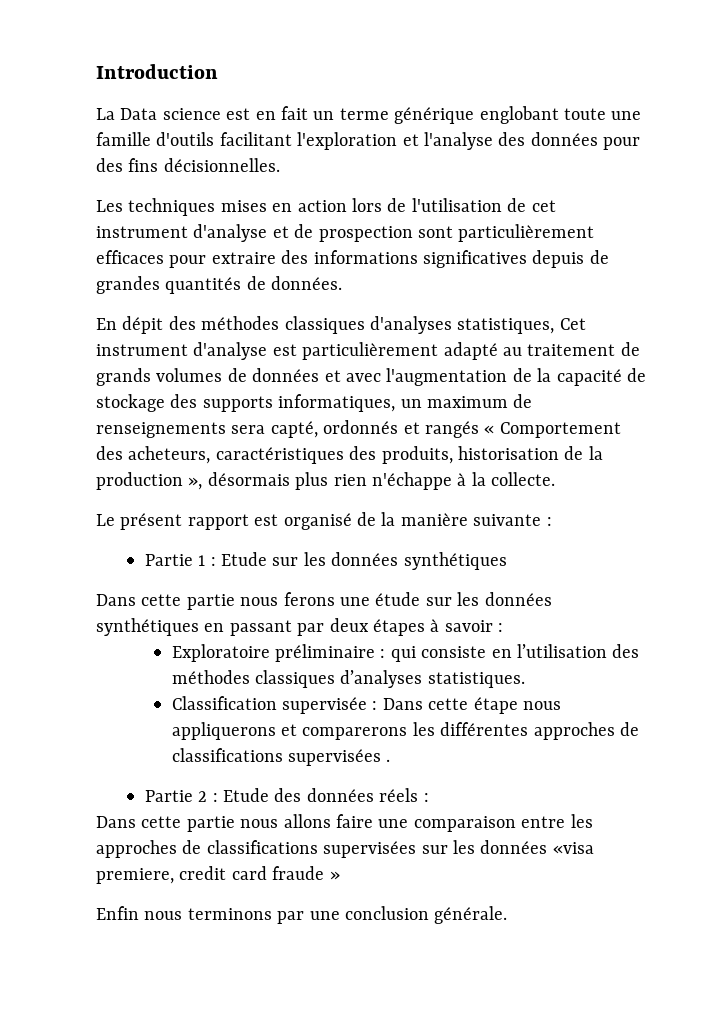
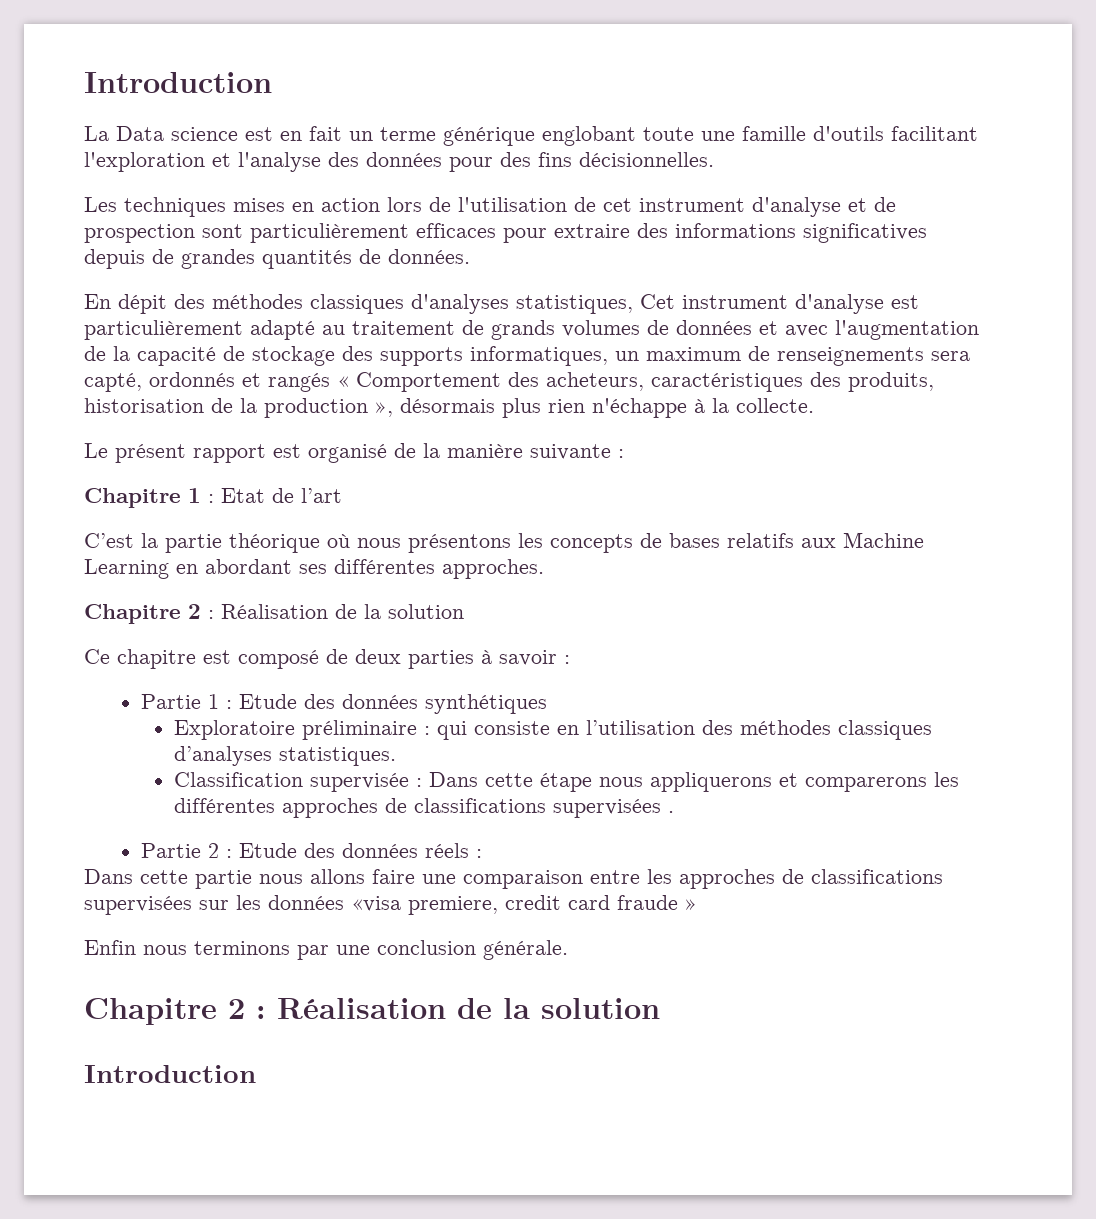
+ Chapitre 1 : Etat de l’art
+ C’est la partie théorique où nous présentons les concepts de bases relatifs aux Machine Learning en abordant ses différentes approches.
+ Chapitre 2 : Réalisation de la solution
+ Ce chapitre est composé de deux parties à savoir :
- Partie 1 : Etude sur les données synthétiques
- Dans cette partie nous ferons une étude sur les données synthétiques en passant par deux étapes à savoir :
+ Partie 1 : Etude des données synthétiques
  Enfin nous terminons par une conclusion générale.
+ Chapitre 2 : Réalisation de la solution
+ Introduction

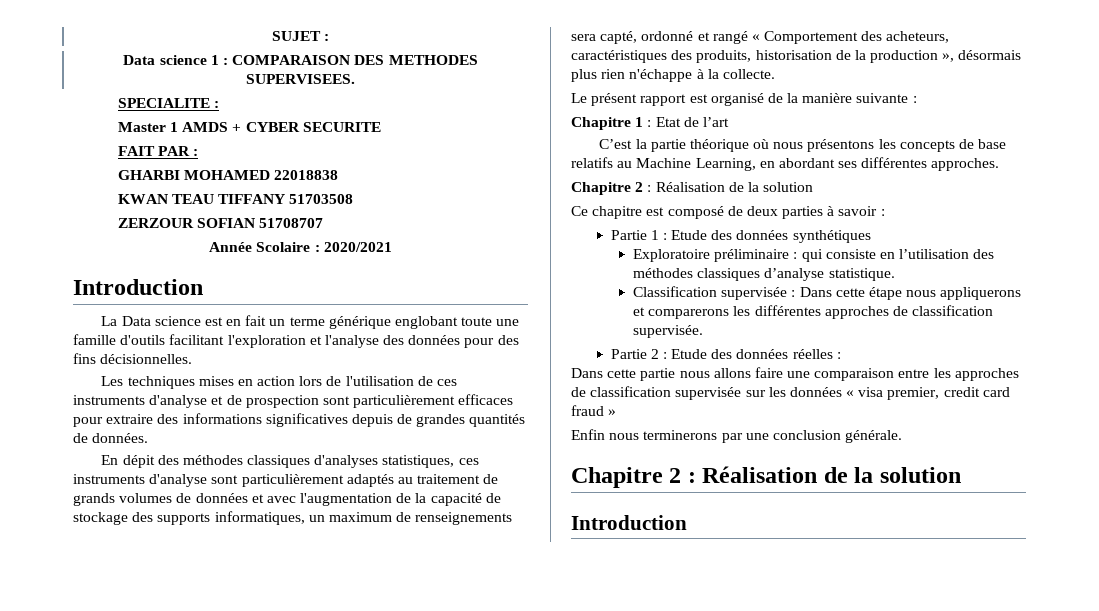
+ SUJET :
+ Data science 1 : COMPARAISON DES METHODES SUPERVISEES.
+ SPECIALITE :
+ Master 1 AMDS + CYBER SECURITE
+ FAIT PAR :
+ GHARBI MOHAMED 22018838
+ KWAN TEAU TIFFANY 51703508
+ ZERZOUR SOFIAN 51708707
+ Année Scolaire : 2020/2021
- Les techniques mises en action lors de l'utilisation de cet instrument d'analyse et de prospection sont particulièrement efficaces pour extraire des informations significatives depuis de grandes quantités de données.
+ Les techniques mises en action lors de l'utilisation de ces instruments d'analyse et de prospection sont particulièrement efficaces pour extraire des informations significatives depuis de grandes quantités de données.
- En dépit des méthodes classiques d'analyses statistiques, Cet instrument d'analyse est particulièrement adapté au traitement de grands volumes de données et avec l'augmentation de la capacité de stockage des supports informatiques, un maximum de renseignements sera capté, ordonnés et rangés « Comportement des acheteurs, caractéristiques des produits, historisation de la production », désormais plus rien n'échappe à la collecte.
+ En dépit des méthodes classiques d'analyses statistiques, ces instruments d'analyse sont particulièrement adaptés au traitement de grands volumes de données et avec l'augmentation de la capacité de stockage des supports informatiques, un maximum de renseignements sera capté, ordonné et rangé « Comportement des acheteurs, caractéristiques des produits, historisation de la production », désormais plus rien n'échappe à la collecte.
- C’est la partie théorique où nous présentons les concepts de bases relatifs aux Machine Learning en abordant ses différentes approches.
+ C’est la partie théorique où nous présentons les concepts de base relatifs au Machine Learning, en abordant ses différentes approches.
- Exploratoire préliminaire : qui consiste en l’utilisation des méthodes classiques d’analyses statistiques.
+ Exploratoire préliminaire : qui consiste en l’utilisation des méthodes classiques d’analyse statistique.
- Classification supervisée : Dans cette étape nous appliquerons et comparerons les différentes approches de classifications supervisées .
+ Classification supervisée : Dans cette étape nous appliquerons et comparerons les différentes approches de classification supervisée.
- Partie 2 : Etude des données réels :
+ Partie 2 : Etude des données réelles :
- Dans cette partie nous allons faire une comparaison entre les approches de classifications supervisées sur les données «visa premiere, credit card fraude »
+ Dans cette partie nous allons faire une comparaison entre les approches de classification supervisée sur les données « visa premier, credit card fraud »
- Enfin nous terminons par une conclusion générale.
+ Enfin nous terminerons par une conclusion générale.

